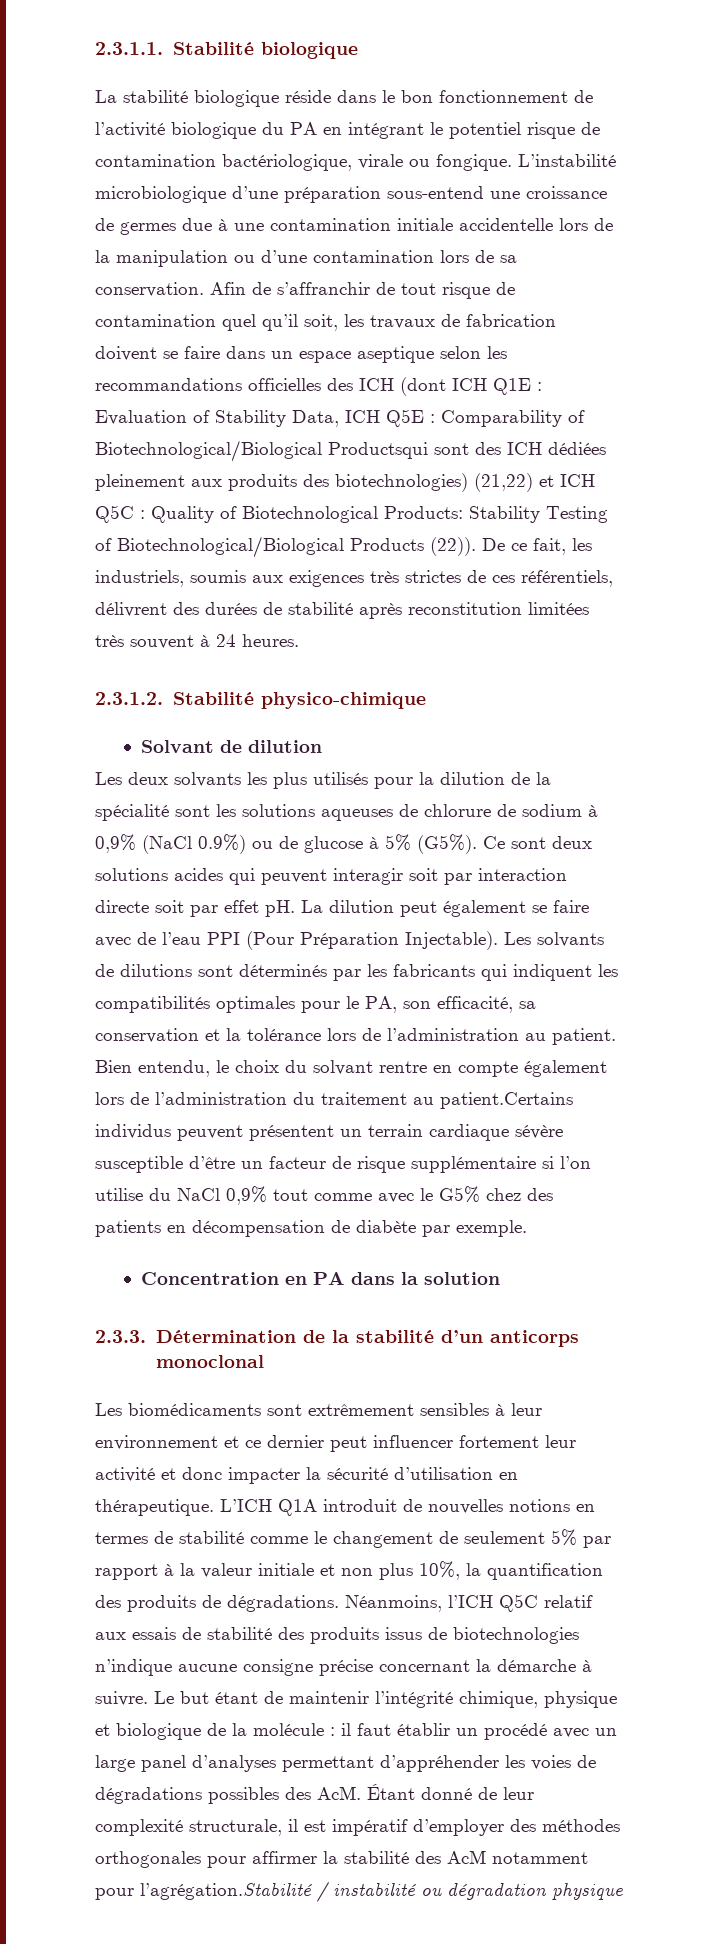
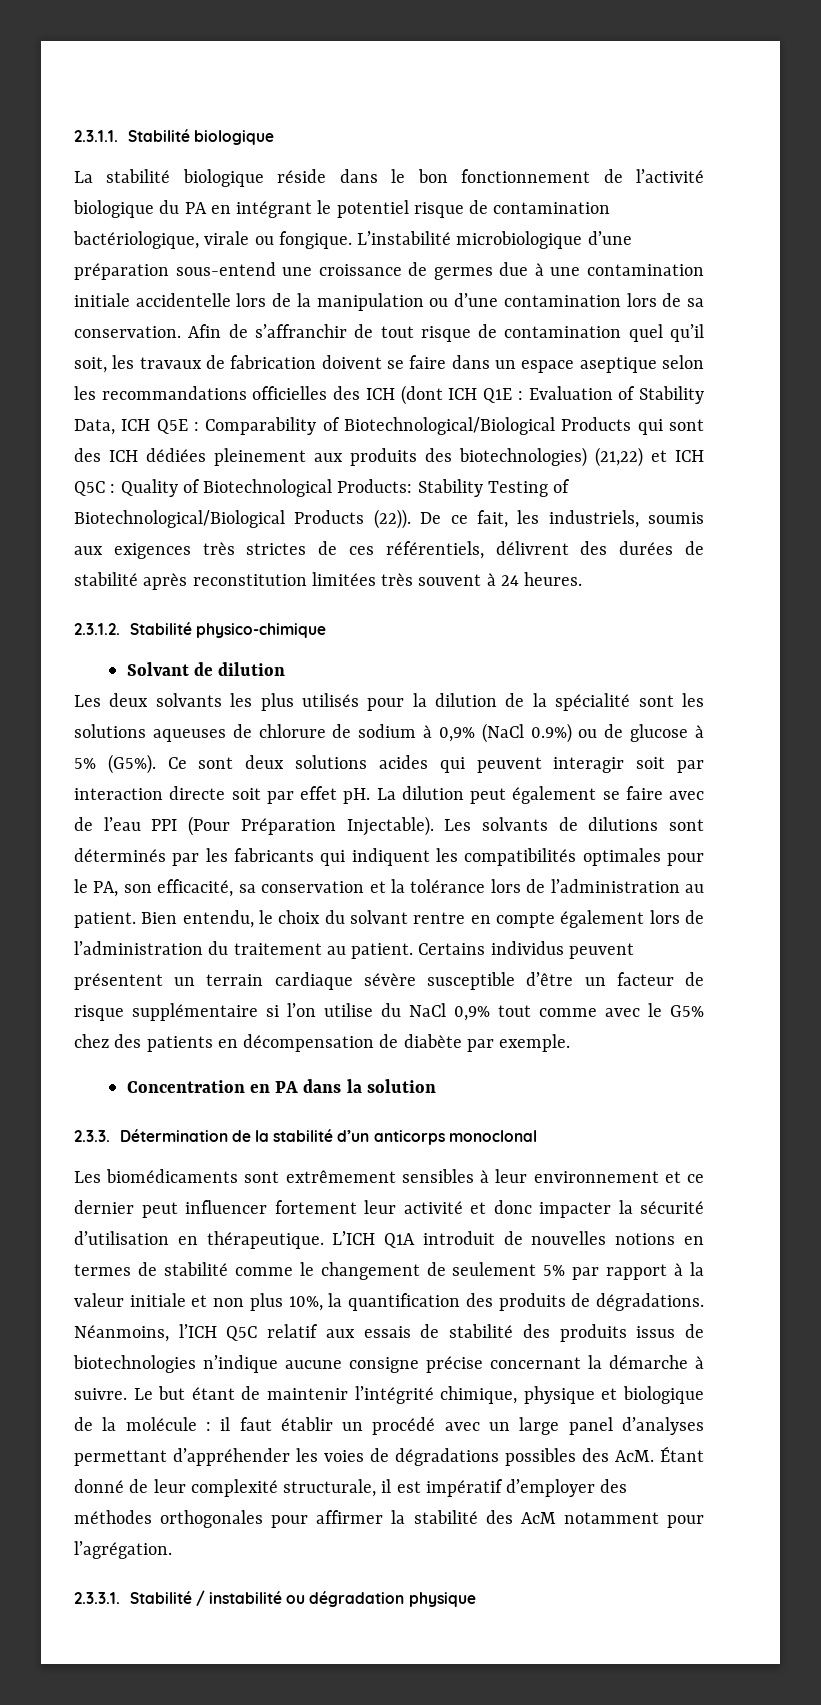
- Comparability of Biotechnological/Biological Productsqui sont des ICH dédiées pleinement aux produits des biotechnologies) (21,22) et ICH Q5C :
+ Comparability of Biotechnological/Biological Products qui sont des ICH dédiées pleinement aux produits des biotechnologies) (21,22) et ICH Q5C :
- Bien entendu, le choix du solvant rentre en compte également lors de l’administration du traitement au patient.Certains individus peuvent présentent un terrain cardiaque sévère susceptible d’être un facteur de risque supplémentaire si l’on utilise du NaCl 0,9% tout comme avec le G5% chez des patients en décompensation de diabète par exemple.
+ Bien entendu, le choix du solvant rentre en compte également lors de l’administration du traitement au patient. Certains individus peuvent présentent un terrain cardiaque sévère susceptible d’être un facteur de risque supplémentaire si l’on utilise du NaCl 0,9% tout comme avec le G5% chez des patients en décompensation de diabète par exemple.
- Le but étant de maintenir l’intégrité chimique, physique et biologique de la molécule : il faut établir un procédé avec un large panel d’analyses permettant d’appréhender les voies de dégradations possibles des AcM. Étant donné de leur complexité structurale, il est impératif d’employer des méthodes orthogonales pour affirmer la stabilité des AcM notamment pour l’agrégation.Stabilité / instabilité ou dégradation physique
+ Le but étant de maintenir l’intégrité chimique, physique et biologique de la molécule : il faut établir un procédé avec un large panel d’analyses permettant d’appréhender les voies de dégradations possibles des AcM. Étant donné de leur complexité structurale, il est impératif d’employer des méthodes orthogonales pour affirmer la stabilité des AcM notamment pour l’agrégation.
+ 2.3.3.1. Stabilité / instabilité ou dégradation physique

